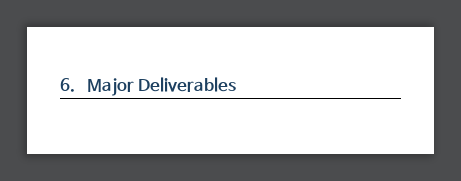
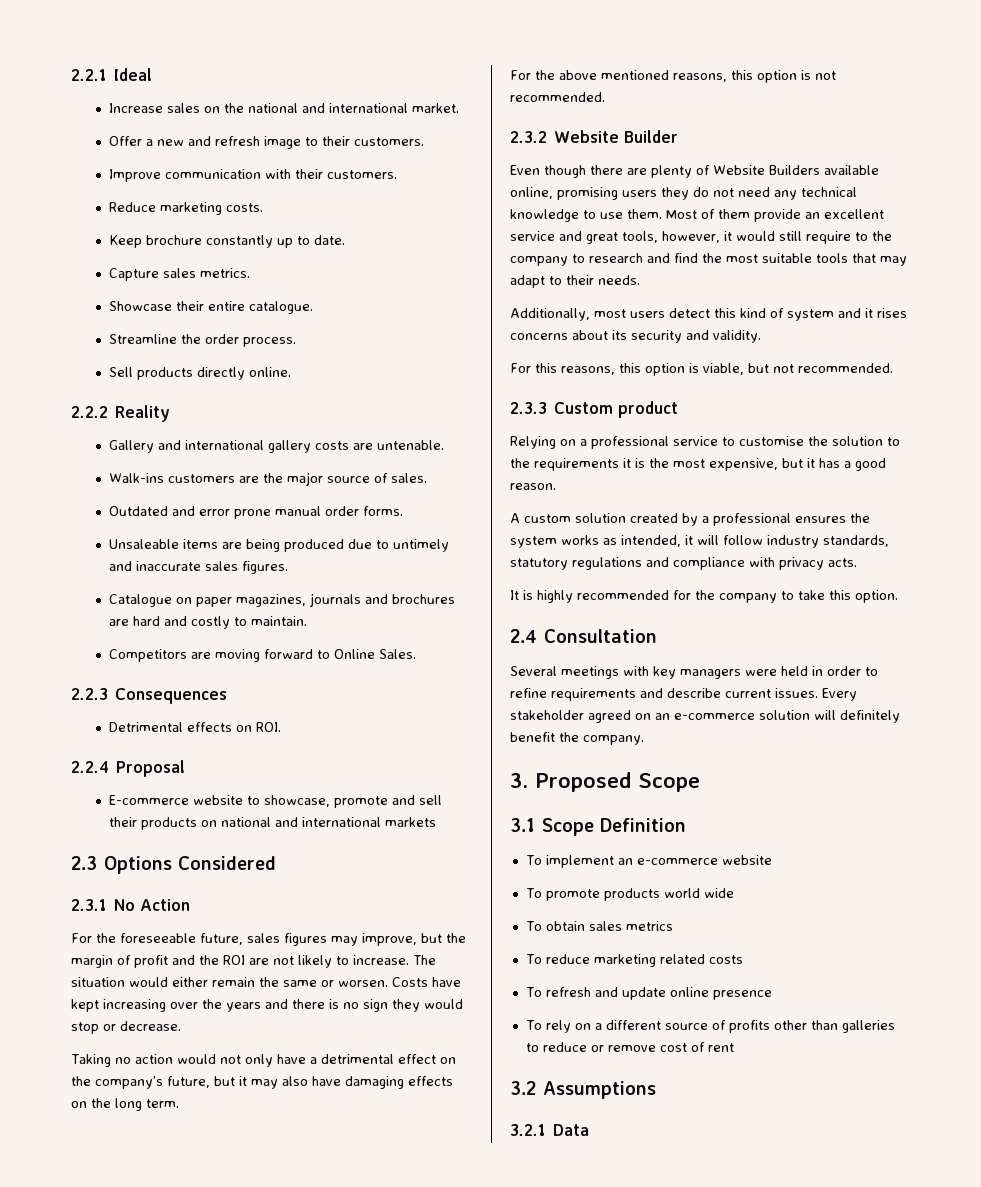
- 6. Major Deliverables
+ 2.2.1 Ideal
+ Increase sales on the national and international market.
+ Offer a new and refresh image to their customers.
+ Improve communication with their customers.
+ Reduce marketing costs.
+ Keep brochure constantly up to date.
+ Capture sales metrics.
+ Showcase their entire catalogue.
+ Streamline the order process.
+ Sell products directly online.
+ 2.2.2 Reality
+ Gallery and international gallery costs are untenable.
+ Walk-ins customers are the major source of sales.
+ Outdated and error prone manual order forms.
+ Unsaleable items are being produced due to untimely and inaccurate sales figures.
+ Catalogue on paper magazines, journals and brochures are hard and costly to maintain.
+ Competitors are moving forward to Online Sales.
+ 2.2.3 Consequences
+ Detrimental effects on ROI.
+ 2.2.4 Proposal
+ E-commerce website to showcase, promote and sell their products on national and international markets
+ 2.3 Options Considered
+ 2.3.1 No Action
+ For the foreseeable future, sales figures may improve, but the margin of profit and the ROI are not likely to increase. The situation would either remain the same or worsen. Costs have kept increasing over the years and there is no sign they would stop or decrease.
+ Taking no action would not only have a detrimental effect on the company’s future, but it may also have damaging effects on the long term.
+ For the above mentioned reasons, this option is not recommended.
+ 2.3.2 Website Builder
+ Even though there are plenty of Website Builders available online, promising users they do not need any technical knowledge to use them. Most of them provide an excellent service and great tools, however, it would still require to the company to research and find the most suitable tools that may adapt to their needs.
+ Additionally, most users detect this kind of system and it rises concerns about its security and validity.
+ For this reasons, this option is viable, but not recommended.
+ 2.3.3 Custom product
+ Relying on a professional service to customise the solution to the requirements it is the most expensive, but it has a good reason.
+ A custom solution created by a professional ensures the system works as intended, it will follow industry standards, statutory regulations and compliance with privacy acts.
+ It is highly recommended for the company to take this option.
+ 2.4 Consultation
+ Several meetings with key managers were held in order to refine requirements and describe current issues. Every stakeholder agreed on an e-commerce solution will definitely benefit the company.
+ 3. Proposed Scope
+ 3.1 Scope Definition
+ To implement an e-commerce website
+ To promote products world wide
+ To obtain sales metrics
+ To reduce marketing related costs
+ To refresh and update online presence
+ To rely on a different source of profits other than galleries to reduce or remove cost of rent
+ 3.2 Assumptions
+ 3.2.1 Data

